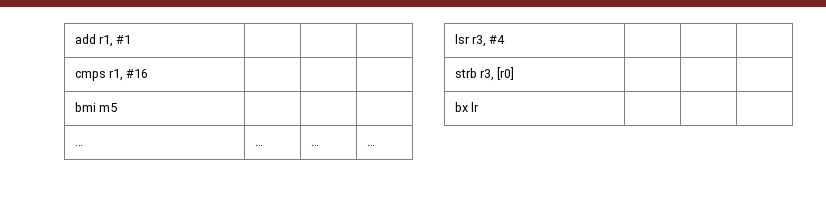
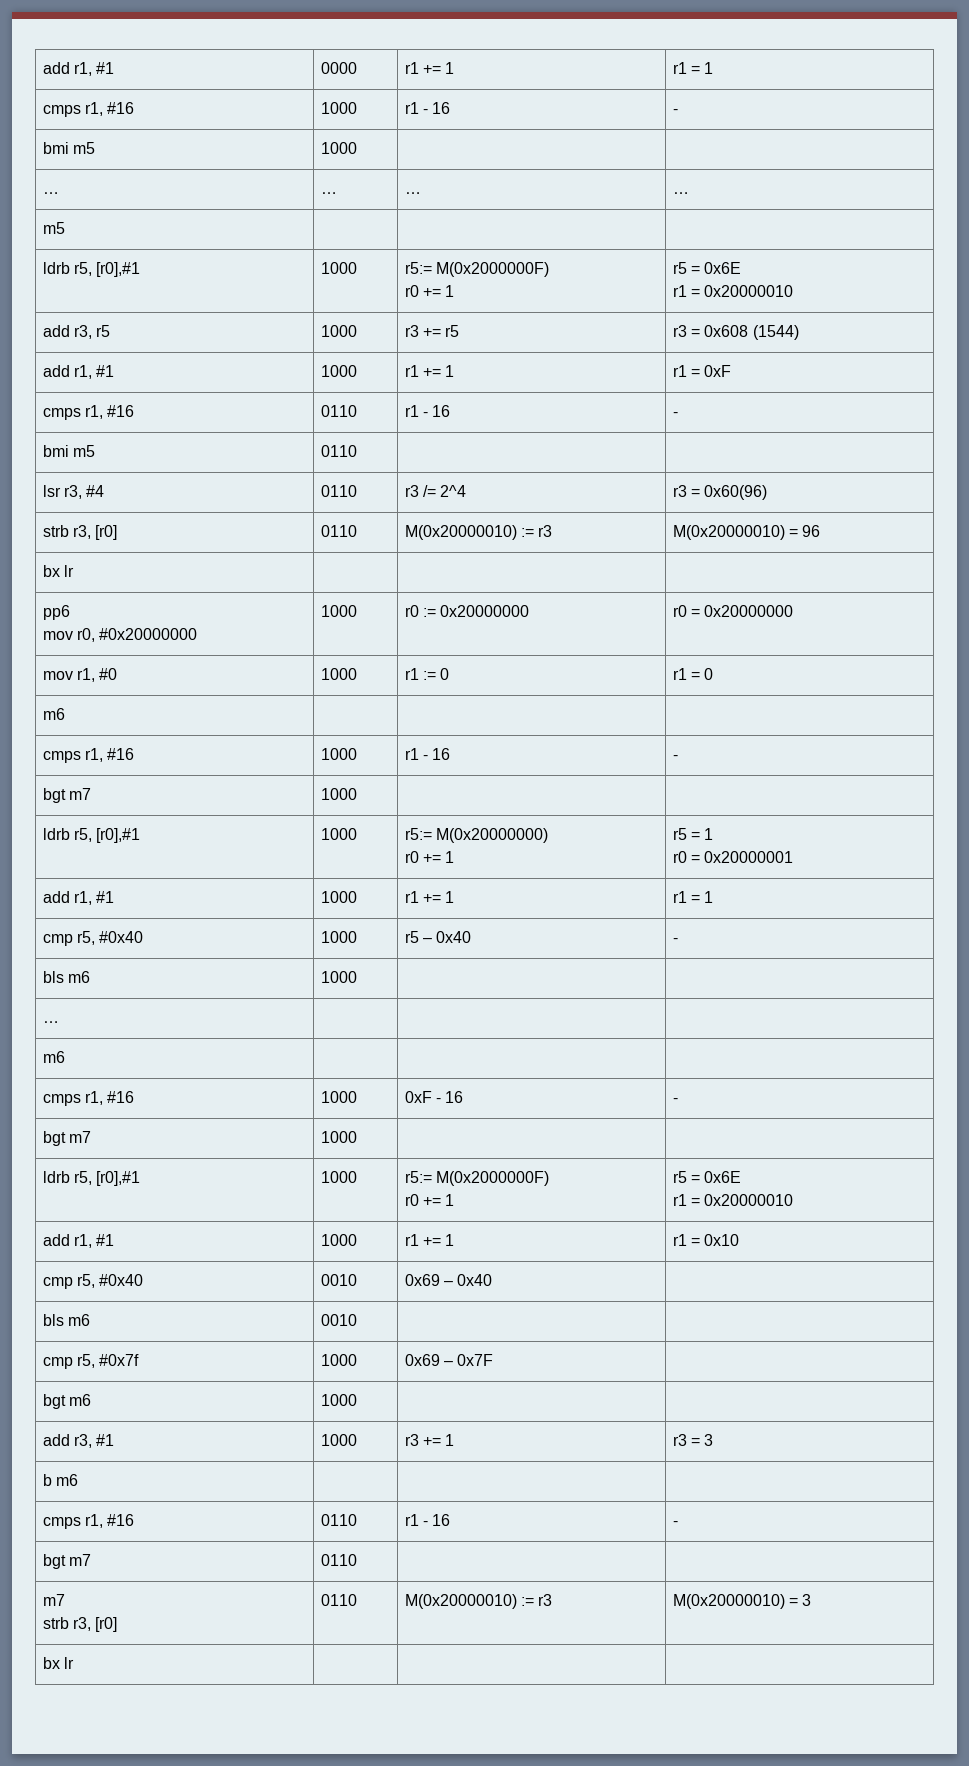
- add r1, #1 | | |
- cmps r1, #16 | | |
- bmi m5 | | |
+ add r1, #1 | 0000 | r1 += 1 | r1 = 1
+ cmps r1, #16 | 1000 | r1 - 16 | -
+ bmi m5 | 1000 | |
- lsr r3, #4 | | |
- strb r3, [r0] | | |
+ m5 | | |
+ ldrb r5, [r0],#1 | 1000 | r5:= M(0x2000000F)
+ r0 += 1 | r5 = 0x6E
+ r1 = 0x20000010
+ add r3, r5 | 1000 | r3 += r5 | r3 = 0x608 (1544)
+ add r1, #1 | 1000 | r1 += 1 | r1 = 0xF
+ cmps r1, #16 | 0110 | r1 - 16 | -
+ bmi m5 | 0110 | |
+ lsr r3, #4 | 0110 | r3 /= 2^4 | r3 = 0x60(96)
+ strb r3, [r0] | 0110 | M(0x20000010) := r3 | M(0x20000010) = 96
+ bx lr | | |
+ pp6
+ mov r0, #0x20000000 | 1000 | r0 := 0x20000000 | r0 = 0x20000000
+ mov r1, #0 | 1000 | r1 := 0 | r1 = 0
+ m6 | | |
+ cmps r1, #16 | 1000 | r1 - 16 | -
+ bgt m7 | 1000 | |
+ ldrb r5, [r0],#1 | 1000 | r5:= M(0x20000000)
+ r0 += 1 | r5 = 1
+ r0 = 0x20000001
+ add r1, #1 | 1000 | r1 += 1 | r1 = 1
+ cmp r5, #0x40 | 1000 | r5 – 0x40 | -
+ bls m6 | 1000 | |
+ … | | |
+ m6 | | |
+ cmps r1, #16 | 1000 | 0xF - 16 | -
+ bgt m7 | 1000 | |
+ ldrb r5, [r0],#1 | 1000 | r5:= M(0x2000000F)
+ r0 += 1 | r5 = 0x6E
+ r1 = 0x20000010
+ add r1, #1 | 1000 | r1 += 1 | r1 = 0x10
+ cmp r5, #0x40 | 0010 | 0x69 – 0x40 |
+ bls m6 | 0010 | |
+ cmp r5, #0x7f | 1000 | 0x69 – 0x7F |
+ bgt m6 | 1000 | |
+ add r3, #1 | 1000 | r3 += 1 | r3 = 3
+ b m6 | | |
+ cmps r1, #16 | 0110 | r1 - 16 | -
+ bgt m7 | 0110 | |
+ m7
+ strb r3, [r0] | 0110 | M(0x20000010) := r3 | M(0x20000010) = 3

